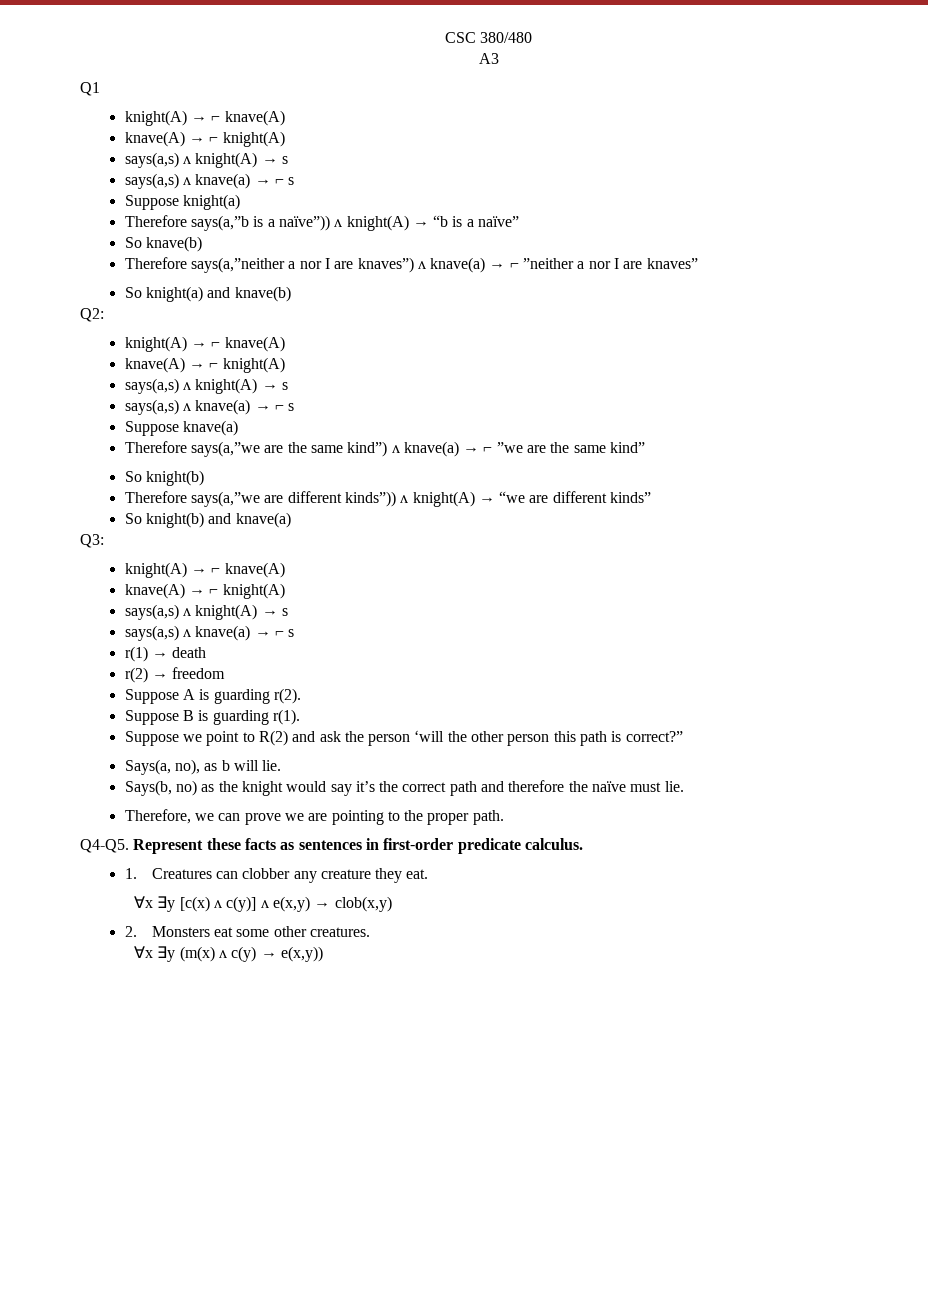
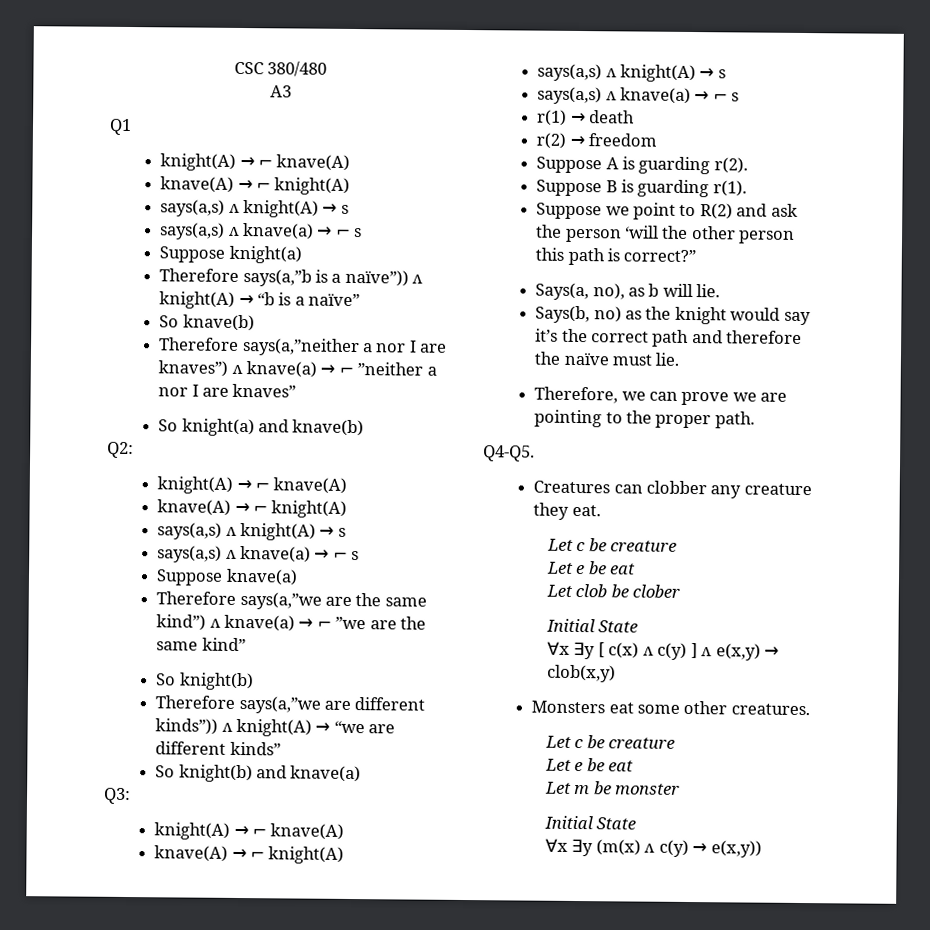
- Q4-Q5. Represent these facts as sentences in first-order predicate calculus.
- 1. Creatures can clobber any creature they eat.
- ∀x ∃y [c(x) ʌ c(y)] ʌ e(x,y) → clob(x,y)
+ Q4-Q5.
+ Creatures can clobber any creature they eat.
+ Let c be creature
+ Let e be eat
+ Let clob be clober
+ Initial State
+ ∀x ∃y [ c(x) ʌ c(y) ] ʌ e(x,y) → clob(x,y)
- 2. Monsters eat some other creatures.
+ Monsters eat some other creatures.
+ Let c be creature
+ Let e be eat
+ Let m be monster
+ Initial State

